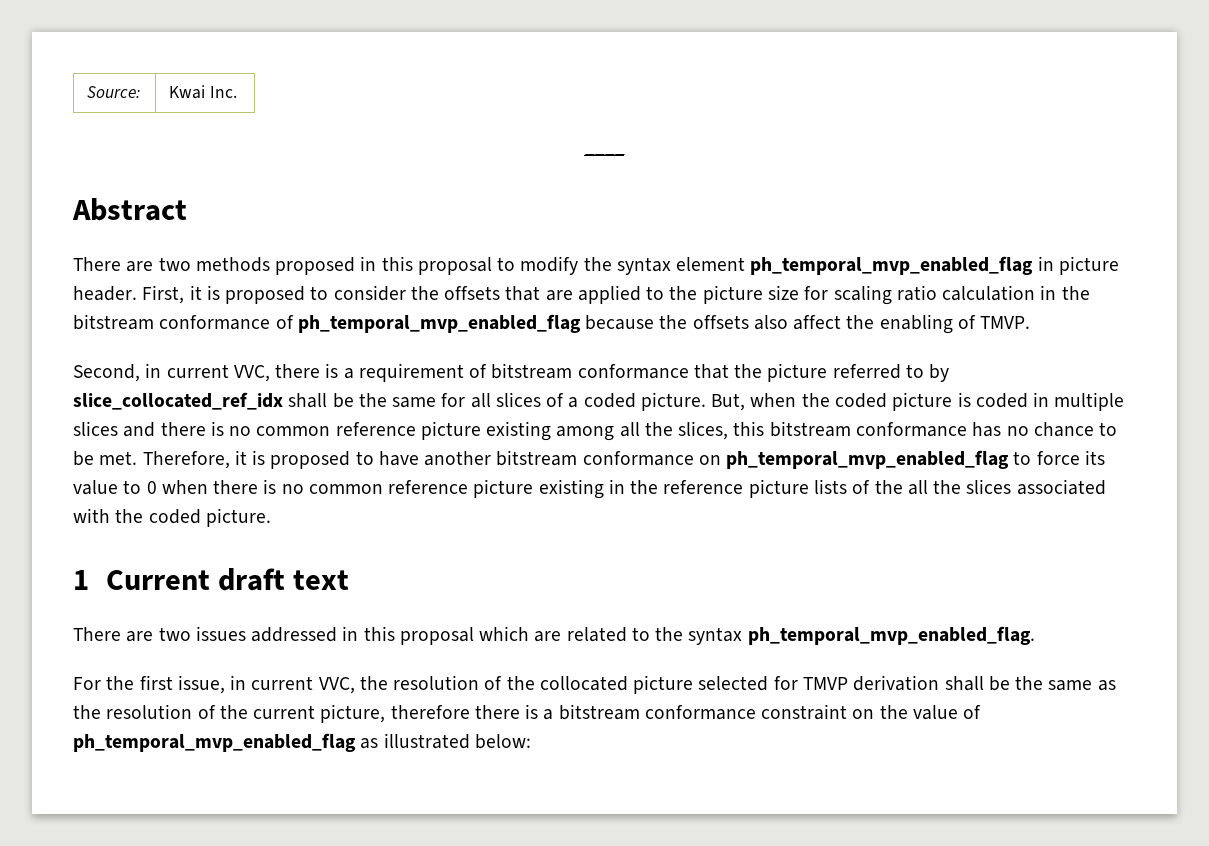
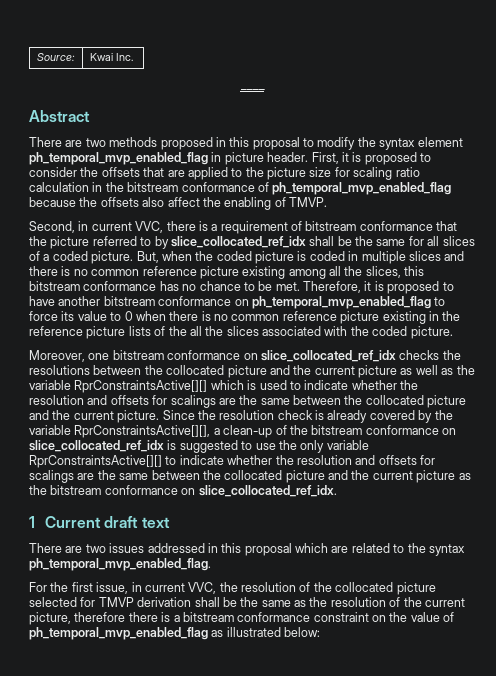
+ Moreover, one bitstream conformance on slice_collocated_ref_idx checks the resolutions between the collocated picture and the current picture as well as the variable RprConstraintsActive[][] which is used to indicate whether the resolution and offsets for scalings are the same between the collocated picture and the current picture. Since the resolution check is already covered by the variable RprConstraintsActive[][], a clean-up of the bitstream conformance on slice_collocated_ref_idx is suggested to use the only variable RprConstraintsActive[][] to indicate whether the resolution and offsets for scalings are the same between the collocated picture and the current picture as the bitstream conformance on slice_collocated_ref_idx.

